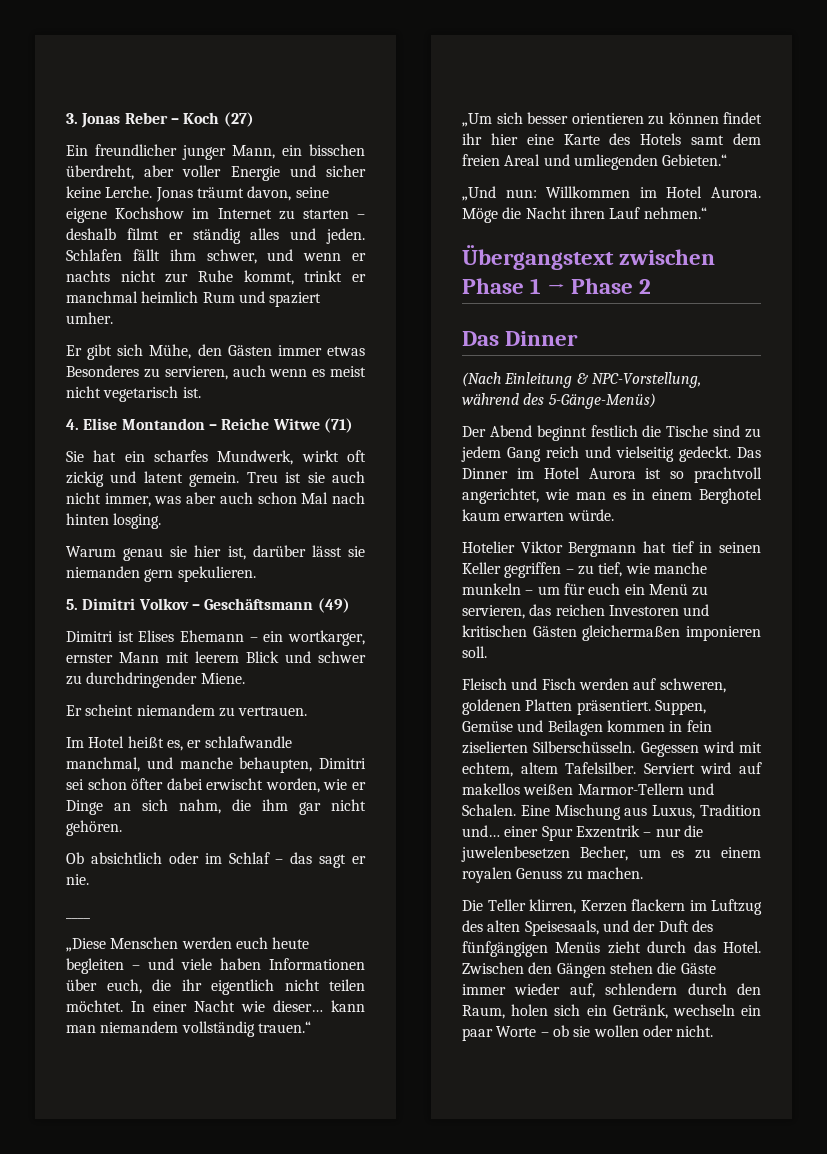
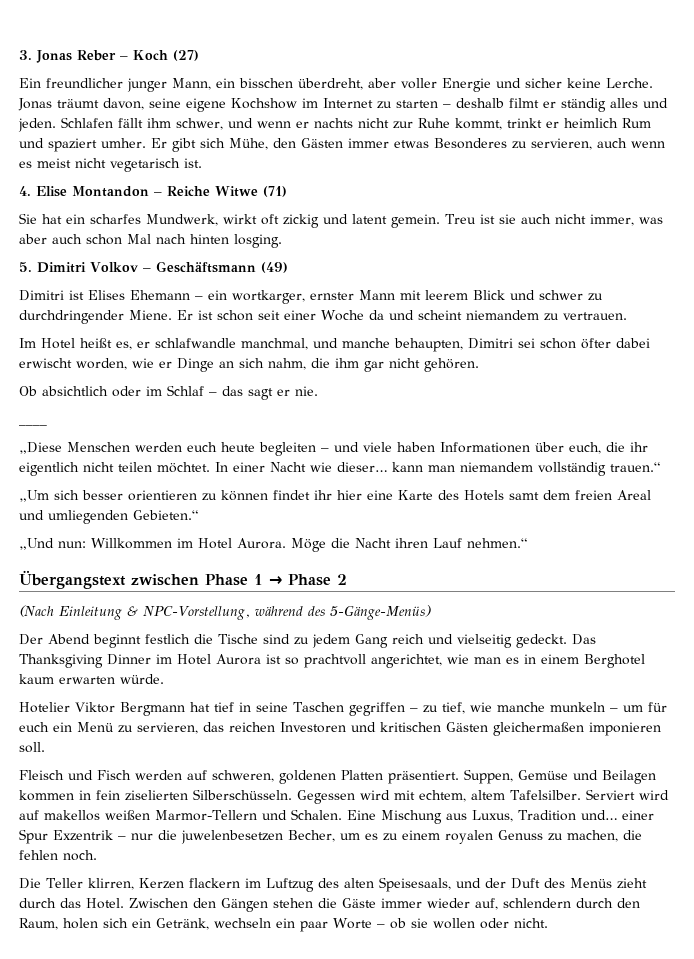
- Schlafen fällt ihm schwer, und wenn er nachts nicht zur Ruhe kommt, trinkt er manchmal heimlich Rum und spaziert umher.
- Er gibt sich Mühe, den Gästen immer etwas Besonderes zu servieren, auch wenn es meist nicht vegetarisch ist.
+ Schlafen fällt ihm schwer, und wenn er nachts nicht zur Ruhe kommt, trinkt er heimlich Rum und spaziert umher. Er gibt sich Mühe, den Gästen immer etwas Besonderes zu servieren, auch wenn es meist nicht vegetarisch ist.
- Warum genau sie hier ist, darüber lässt sie niemanden gern spekulieren.
- Dimitri ist Elises Ehemann – ein wortkarger, ernster Mann mit leerem Blick und schwer zu durchdringender Miene.
- Er scheint niemandem zu vertrauen.
+ Dimitri ist Elises Ehemann – ein wortkarger, ernster Mann mit leerem Blick und schwer zu durchdringender Miene. Er ist schon seit einer Woche da und scheint niemandem zu vertrauen.
  Übergangstext zwischen Phase 1 → Phase 2
- Das Dinner
- Das Dinner im Hotel Aurora ist so prachtvoll angerichtet, wie man es in einem Berghotel kaum erwarten würde.
+ Das Thanksgiving Dinner im Hotel Aurora ist so prachtvoll angerichtet, wie man es in einem Berghotel kaum erwarten würde.
- Hotelier Viktor Bergmann hat tief in seinen Keller gegriffen – zu tief, wie manche munkeln – um für euch ein Menü zu servieren, das reichen Investoren und kritischen Gästen gleichermaßen imponieren soll.
+ Hotelier Viktor Bergmann hat tief in seine Taschen gegriffen – zu tief, wie manche munkeln – um für euch ein Menü zu servieren, das reichen Investoren und kritischen Gästen gleichermaßen imponieren soll.
- Eine Mischung aus Luxus, Tradition und… einer Spur Exzentrik – nur die juwelenbesetzen Becher, um es zu einem royalen Genuss zu machen.
+ Eine Mischung aus Luxus, Tradition und… einer Spur Exzentrik – nur die juwelenbesetzen Becher, um es zu einem royalen Genuss zu machen, die fehlen noch.
- Die Teller klirren, Kerzen flackern im Luftzug des alten Speisesaals, und der Duft des fünfgängigen Menüs zieht durch das Hotel.
+ Die Teller klirren, Kerzen flackern im Luftzug des alten Speisesaals, und der Duft des Menüs zieht durch das Hotel.

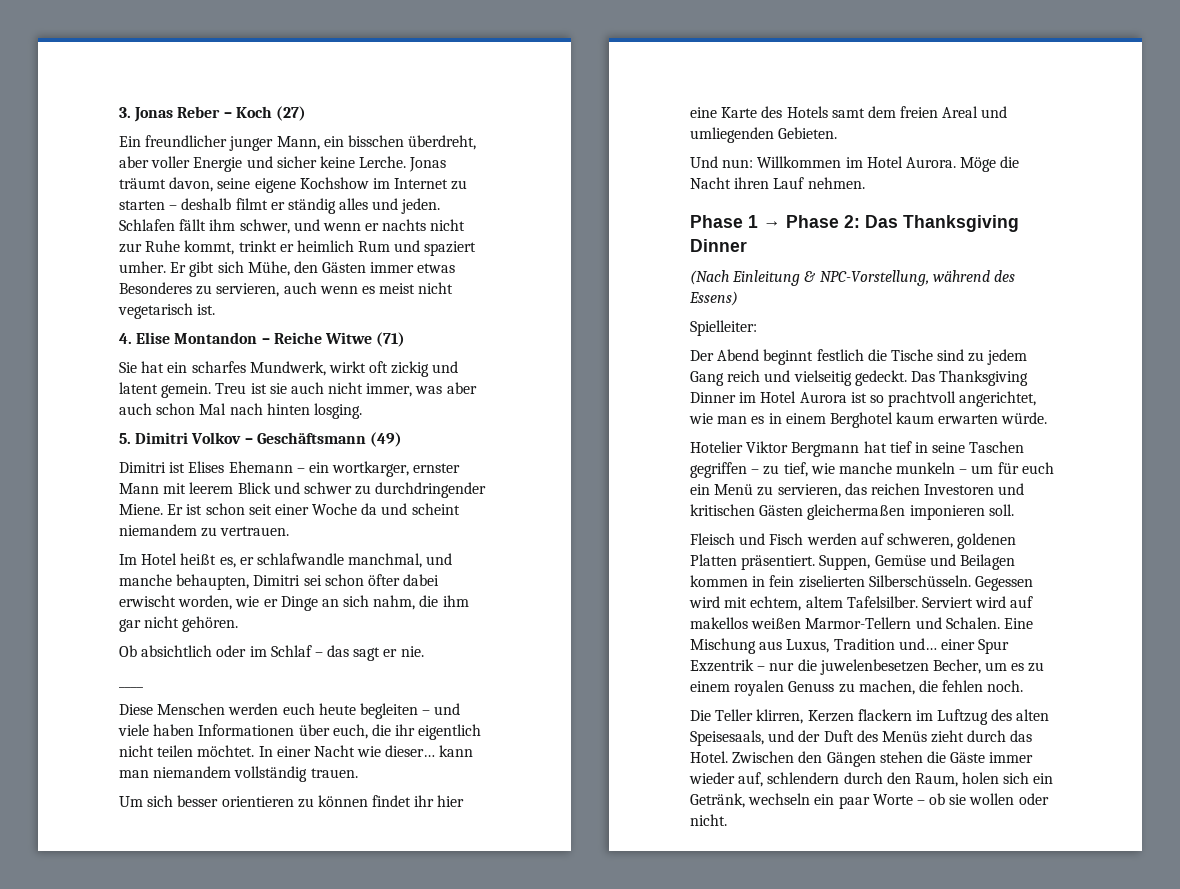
- „Diese Menschen werden euch heute begleiten – und viele haben Informationen über euch, die ihr eigentlich nicht teilen möchtet.
+ Diese Menschen werden euch heute begleiten – und viele haben Informationen über euch, die ihr eigentlich nicht teilen möchtet.
- In einer Nacht wie dieser… kann man niemandem vollständig trauen.“
- „Um sich besser orientieren zu können findet ihr hier eine Karte des Hotels samt dem freien Areal und umliegenden Gebieten.“
- „Und nun: Willkommen im Hotel Aurora.
+ In einer Nacht wie dieser… kann man niemandem vollständig trauen.
+ Um sich besser orientieren zu können findet ihr hier eine Karte des Hotels samt dem freien Areal und umliegenden Gebieten.
+ Und nun: Willkommen im Hotel Aurora.
- Möge die Nacht ihren Lauf nehmen.“
- Übergangstext zwischen Phase 1 → Phase 2
+ Möge die Nacht ihren Lauf nehmen.
+ Phase 1 → Phase 2: Das Thanksgiving Dinner
- (Nach Einleitung & NPC-Vorstellung, während des 5-Gänge-Menüs)
+ (Nach Einleitung & NPC-Vorstellung, während des Essens)
+ Spielleiter:

